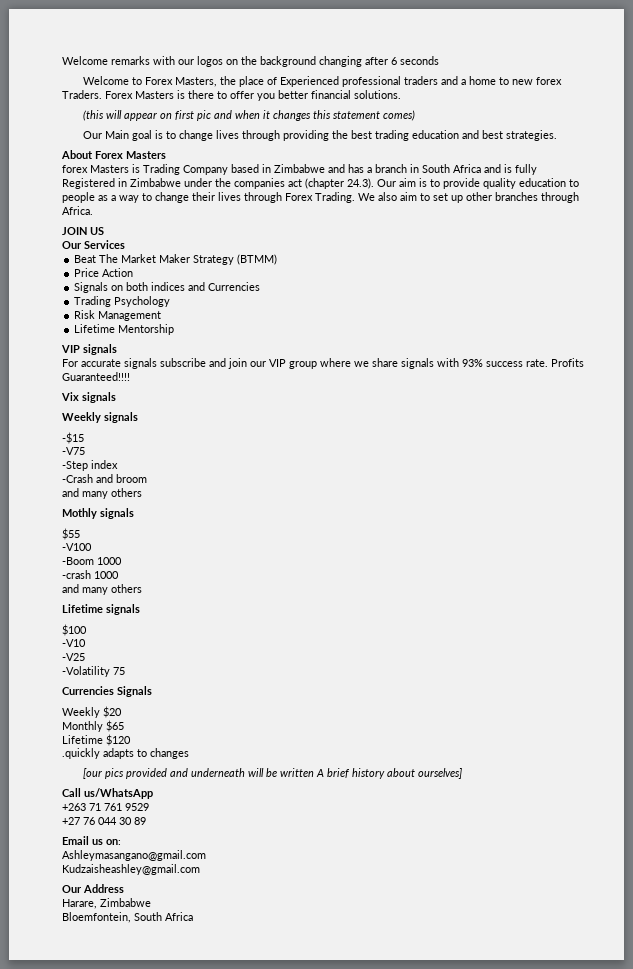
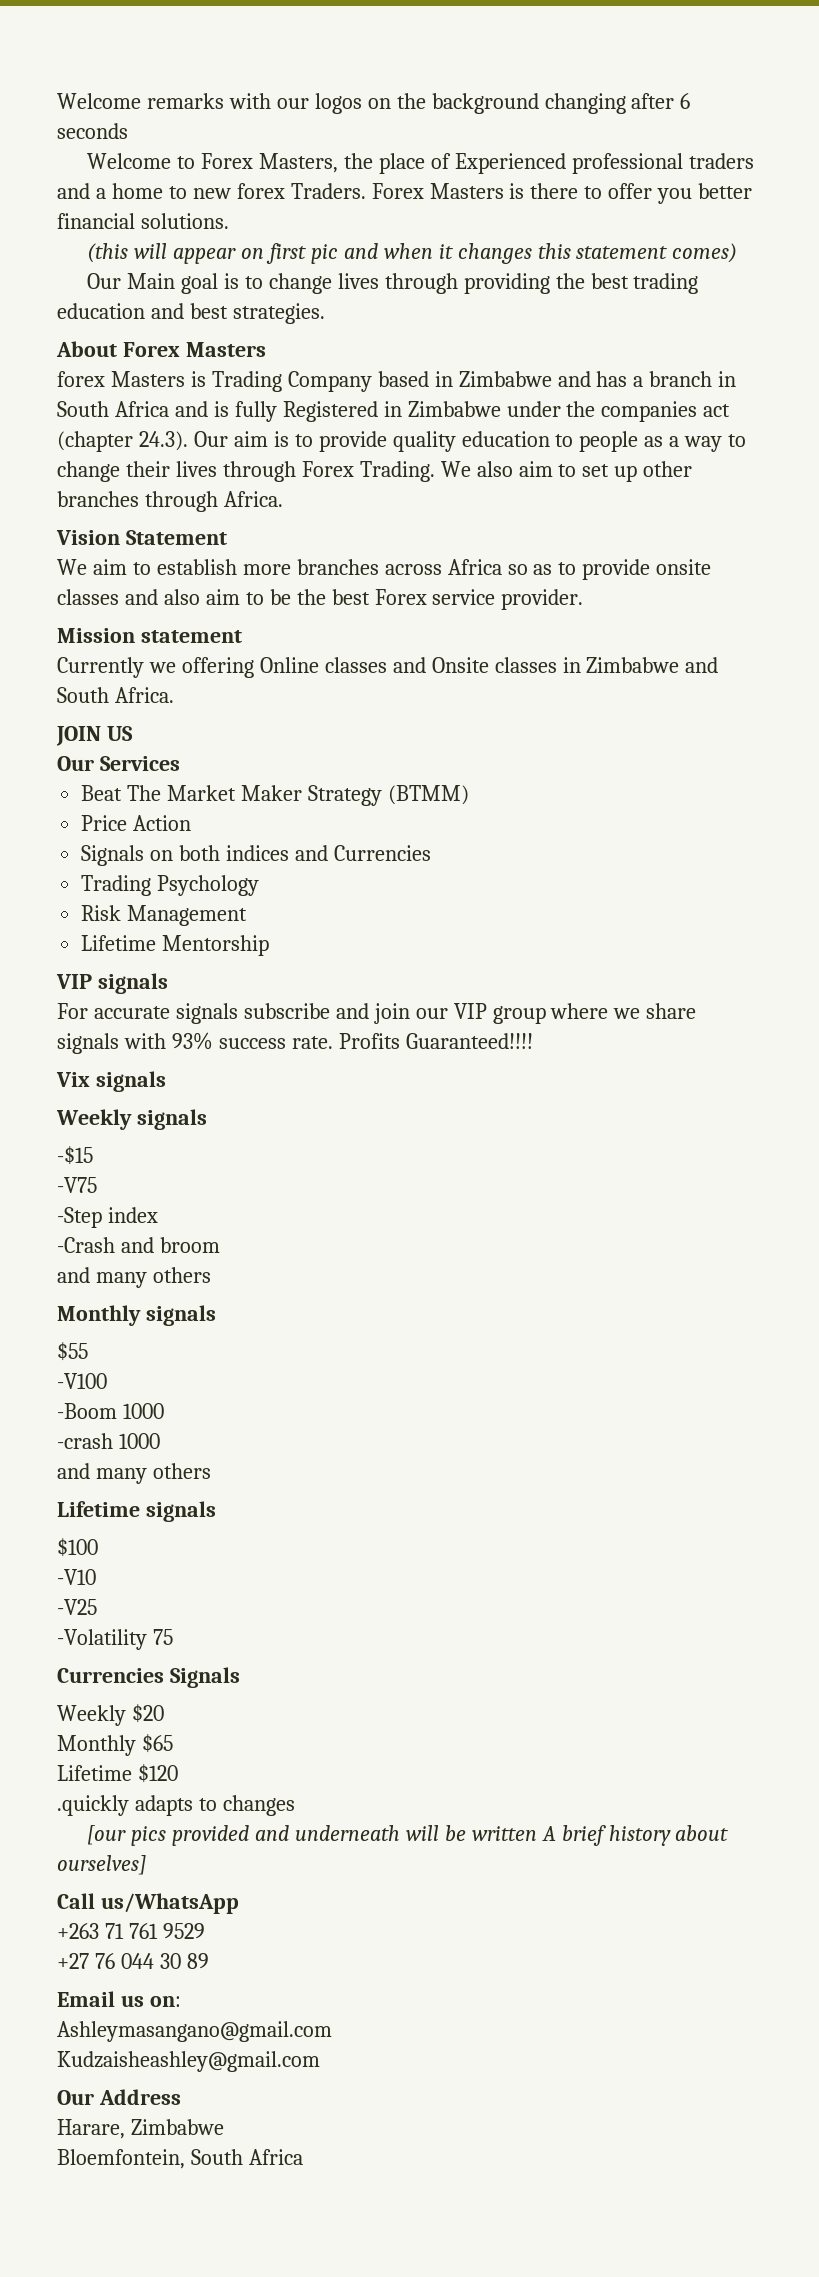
+ Vision Statement
+ We aim to establish more branches across Africa so as to provide onsite classes and also aim to be the best Forex service provider.
+ Mission statement
+ Currently we offering Online classes and Onsite classes in Zimbabwe and South Africa.
- Mothly signals
+ Monthly signals

